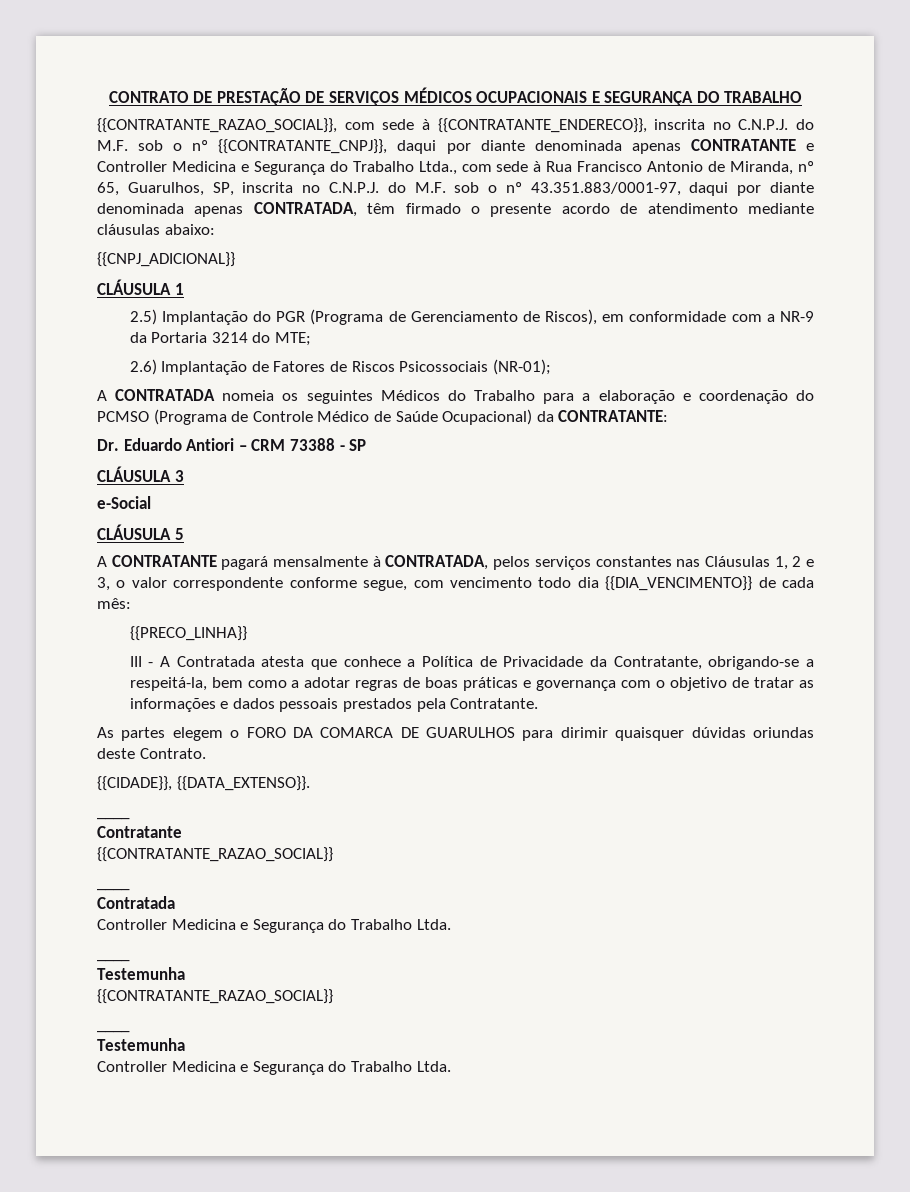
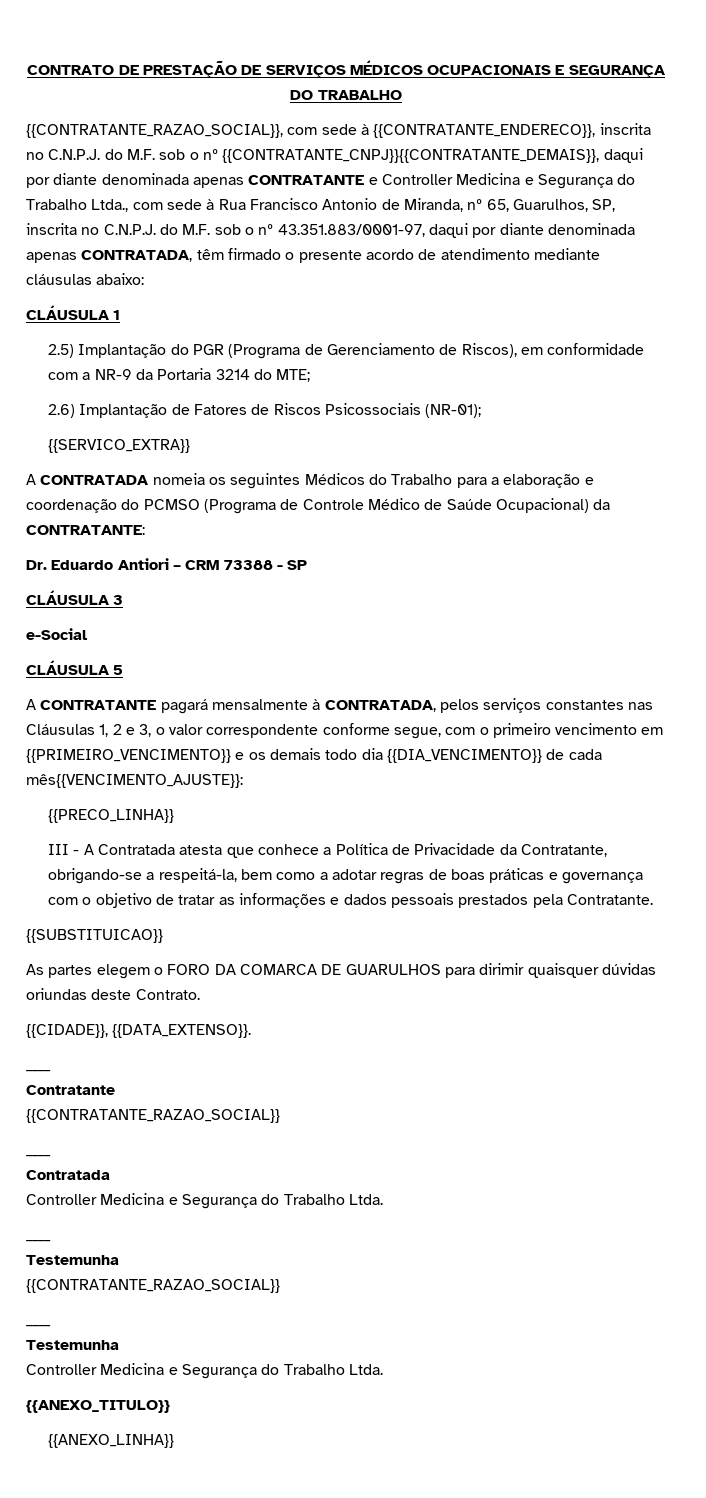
- {{CONTRATANTE_RAZAO_SOCIAL}}, com sede à {{CONTRATANTE_ENDERECO}}, inscrita no C.N.P.J. do M.F. sob o nº {{CONTRATANTE_CNPJ}}, daqui por diante denominada apenas CONTRATANTE e Controller Medicina e Segurança do Trabalho Ltda., com sede à Rua Francisco Antonio de Miranda, nº 65, Guarulhos, SP, inscrita no C.N.P.J. do M.F. sob o nº 43.351.883/0001-97, daqui por diante denominada apenas CONTRATADA, têm firmado o presente acordo de atendimento mediante cláusulas abaixo:
+ {{CONTRATANTE_RAZAO_SOCIAL}}, com sede à {{CONTRATANTE_ENDERECO}}, inscrita no C.N.P.J. do M.F. sob o nº {{CONTRATANTE_CNPJ}}{{CONTRATANTE_DEMAIS}}, daqui por diante denominada apenas CONTRATANTE e Controller Medicina e Segurança do Trabalho Ltda., com sede à Rua Francisco Antonio de Miranda, nº 65, Guarulhos, SP, inscrita no C.N.P.J. do M.F. sob o nº 43.351.883/0001-97, daqui por diante denominada apenas CONTRATADA, têm firmado o presente acordo de atendimento mediante cláusulas abaixo:
- {{CNPJ_ADICIONAL}}
+ {{SERVICO_EXTRA}}
- A CONTRATANTE pagará mensalmente à CONTRATADA, pelos serviços constantes nas Cláusulas 1, 2 e 3, o valor correspondente conforme segue, com vencimento todo dia {{DIA_VENCIMENTO}} de cada mês:
+ A CONTRATANTE pagará mensalmente à CONTRATADA, pelos serviços constantes nas Cláusulas 1, 2 e 3, o valor correspondente conforme segue, com o primeiro vencimento em {{PRIMEIRO_VENCIMENTO}} e os demais todo dia {{DIA_VENCIMENTO}} de cada mês{{VENCIMENTO_AJUSTE}}:
+ {{SUBSTITUICAO}}
+ {{ANEXO_TITULO}}
+ {{ANEXO_LINHA}}

